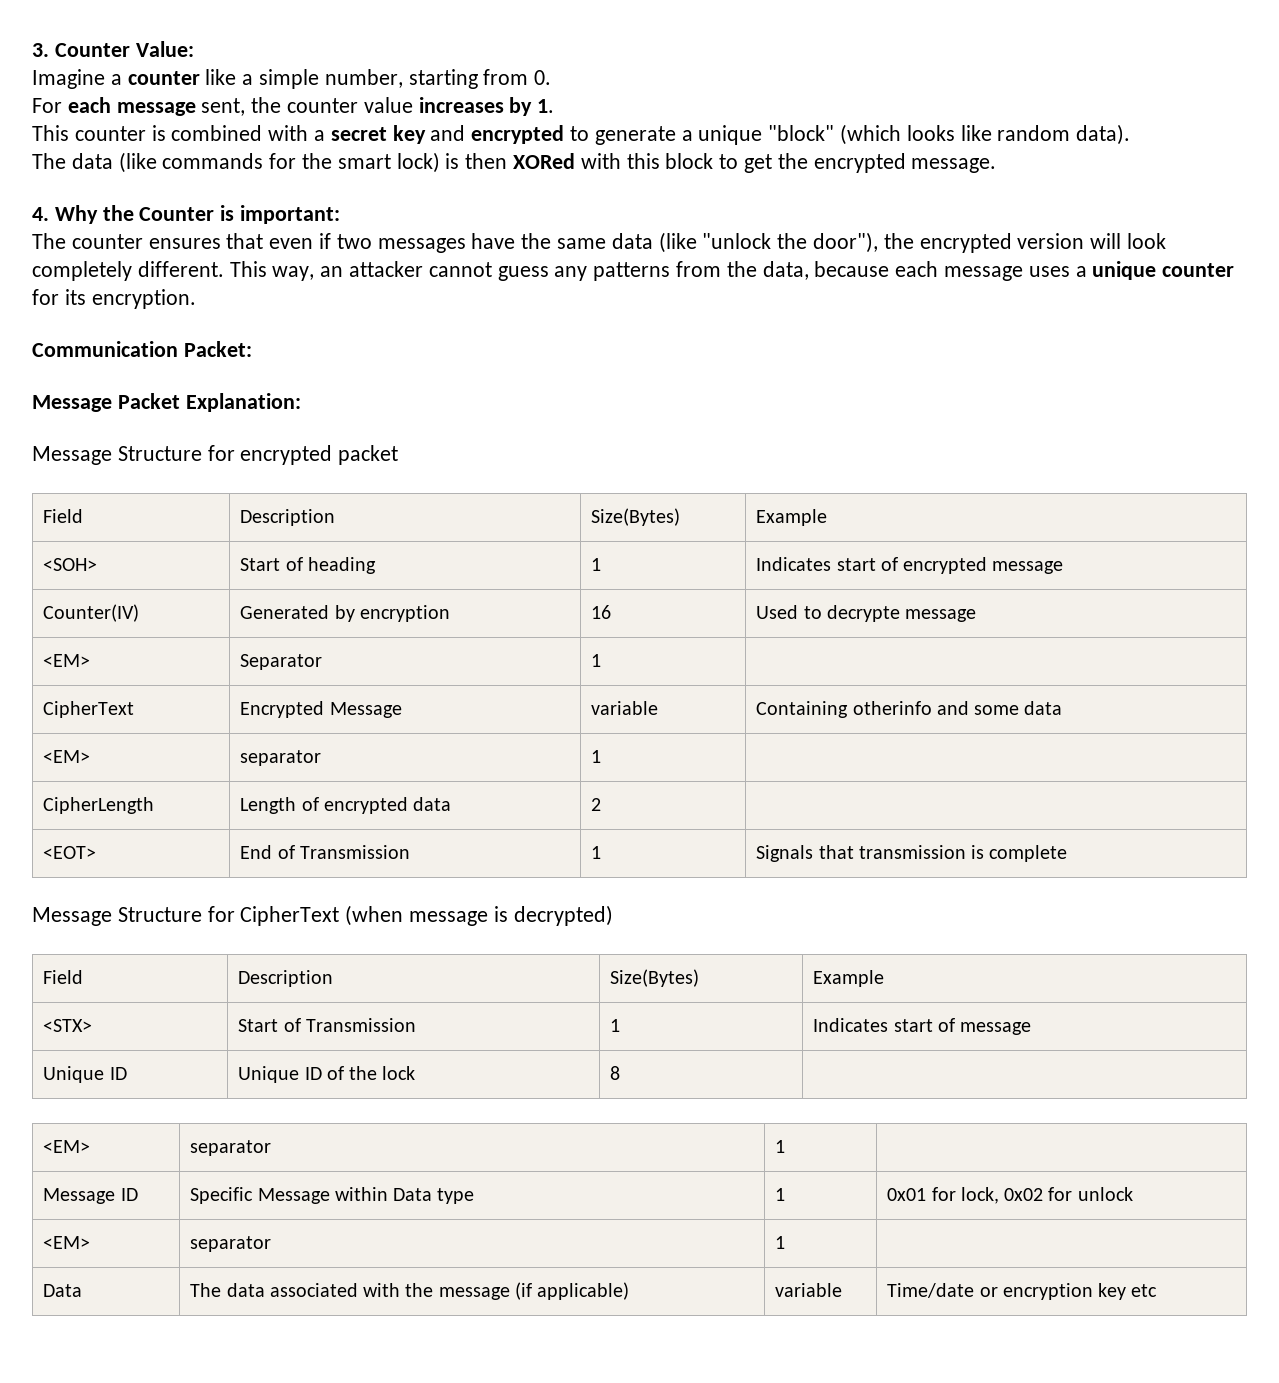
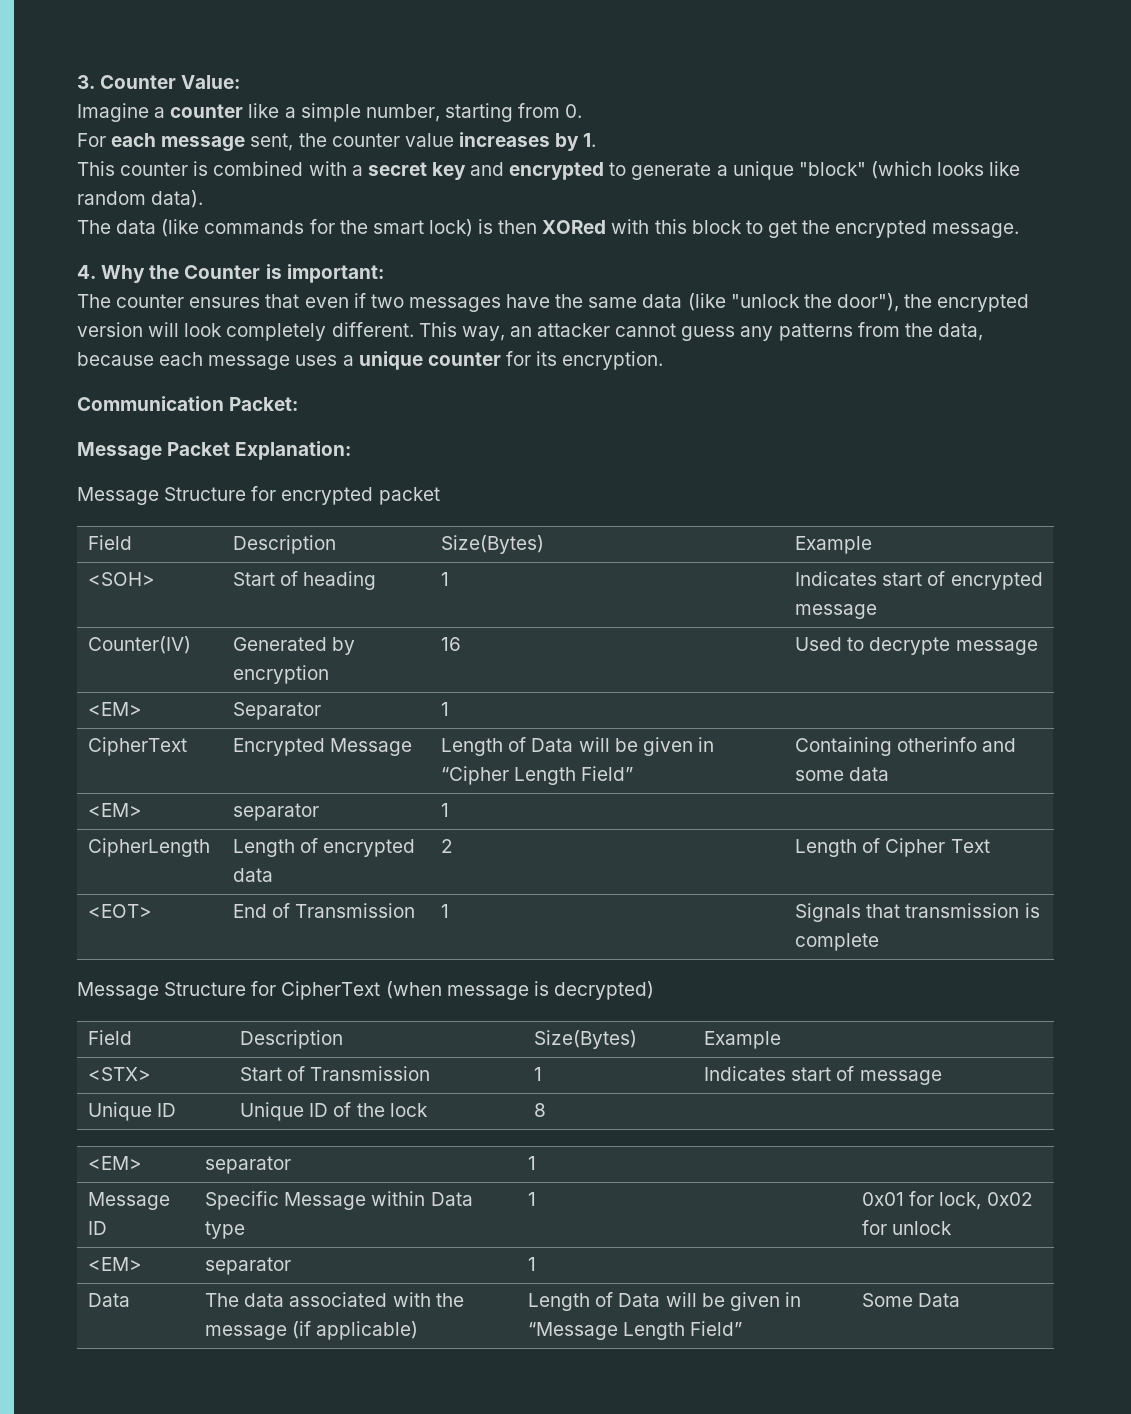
- CipherText | Encrypted Message | variable | Containing otherinfo and some data
+ CipherText | Encrypted Message | Length of Data will be given in “Cipher Length Field” | Containing otherinfo and some data
- CipherLength | Length of encrypted data | 2 |
+ CipherLength | Length of encrypted data | 2 | Length of Cipher Text
- Data | The data associated with the message (if applicable) | variable | Time/date or encryption key etc
+ Data | The data associated with the message (if applicable) | Length of Data will be given in “Message Length Field” | Some Data

